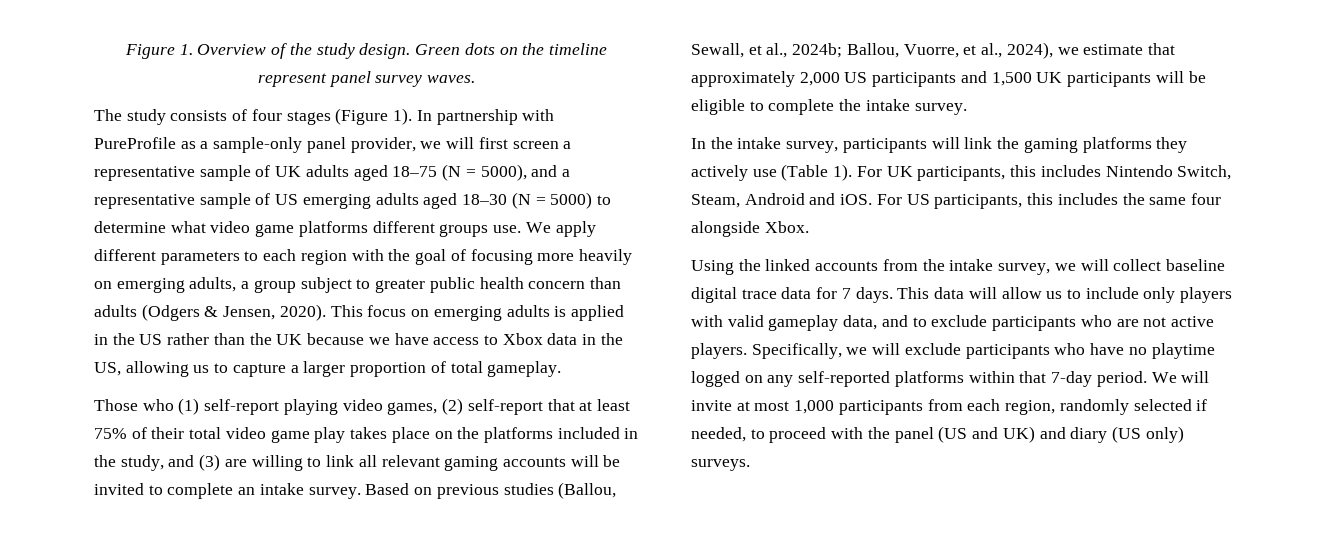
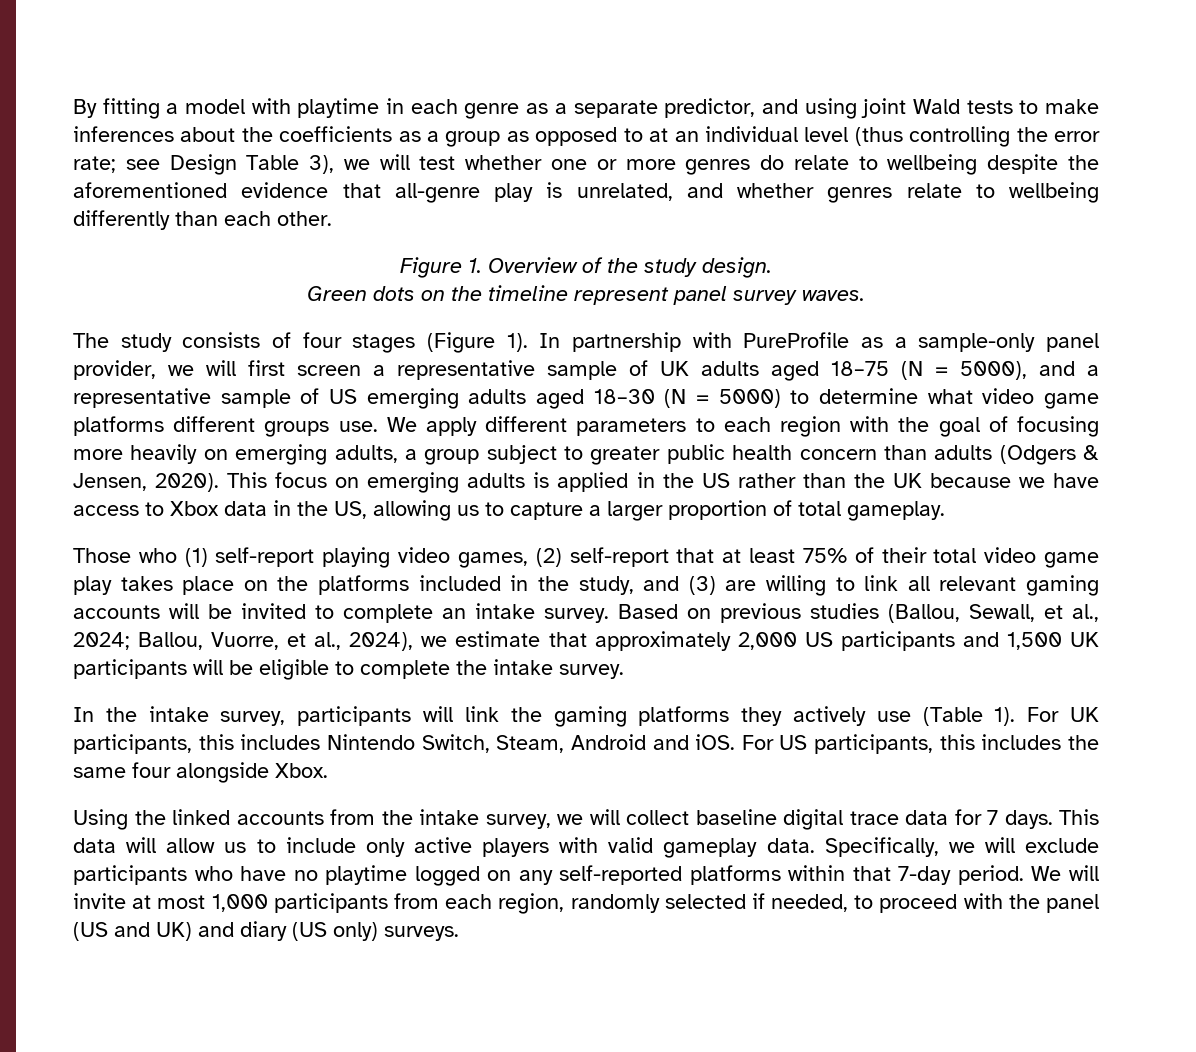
+ By fitting a model with playtime in each genre as a separate predictor, and using joint Wald tests to make inferences about the coefficients as a group as opposed to at an individual level (thus controlling the error rate; see Design Table 3), we will test whether one or more genres do relate to wellbeing despite the aforementioned evidence that all-genre play is unrelated, and whether genres relate to wellbeing differently than each other.
- Figure 1. Overview of the study design. Green dots on the timeline represent panel survey waves.
+ Figure 1. Overview of the study design.
+ Green dots on the timeline represent panel survey waves.
- Based on previous studies (Ballou, Sewall, et al., 2024b; Ballou, Vuorre, et al., 2024), we estimate that approximately 2,000 US participants and 1,500 UK participants will be eligible to complete the intake survey.
+ Based on previous studies (Ballou, Sewall, et al., 2024; Ballou, Vuorre, et al., 2024), we estimate that approximately 2,000 US participants and 1,500 UK participants will be eligible to complete the intake survey.
- This data will allow us to include only players with valid gameplay data, and to exclude participants who are not active players.
+ This data will allow us to include only active players with valid gameplay data.

